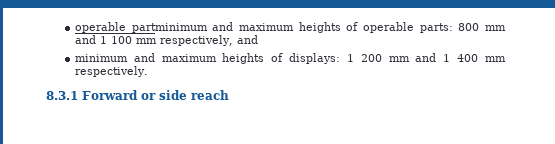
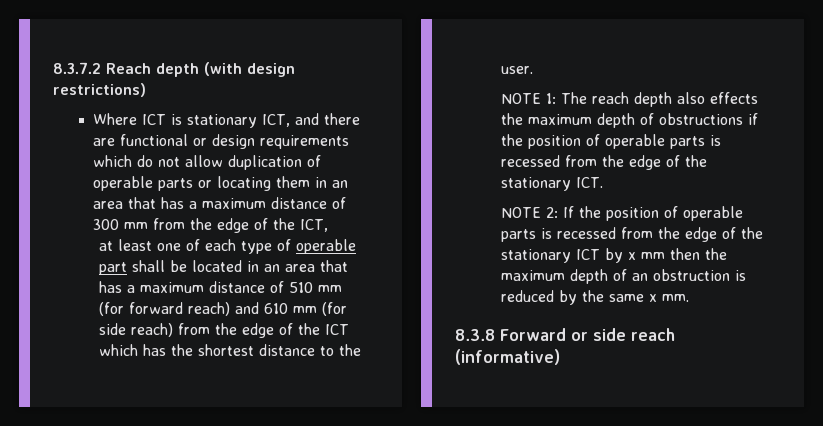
- operable partminimum and maximum heights of operable parts: 800 mm and 1 100 mm respectively, and
- minimum and maximum heights of displays: 1 200 mm and 1 400 mm respectively.
- 8.3.1 Forward or side reach
+ 8.3.7.2 Reach depth (with design restrictions)
+ Where ICT is stationary ICT, and there are functional or design requirements which do not allow duplication of operable parts or locating them in an area that has a maximum distance of 300 mm from the edge of the ICT,
+ at least one of each type of operable part shall be located in an area that has a maximum distance of 510 mm (for forward reach) and 610 mm (for side reach) from the edge of the ICT which has the shortest distance to the user.
+ NOTE 1: The reach depth also effects the maximum depth of obstructions if the position of operable parts is recessed from the edge of the stationary ICT.
+ NOTE 2: If the position of operable parts is recessed from the edge of the stationary ICT by x mm then the maximum depth of an obstruction is reduced by the same x mm.
+ 8.3.8 Forward or side reach (informative)

